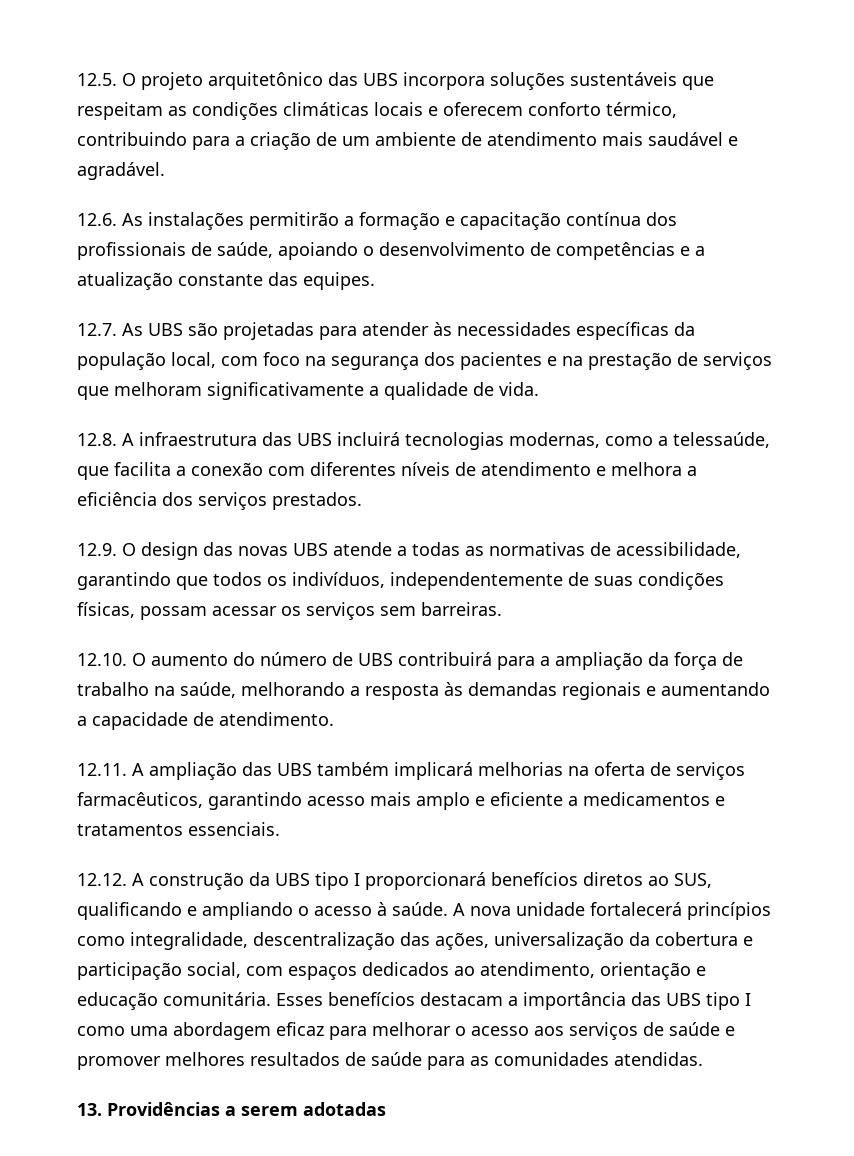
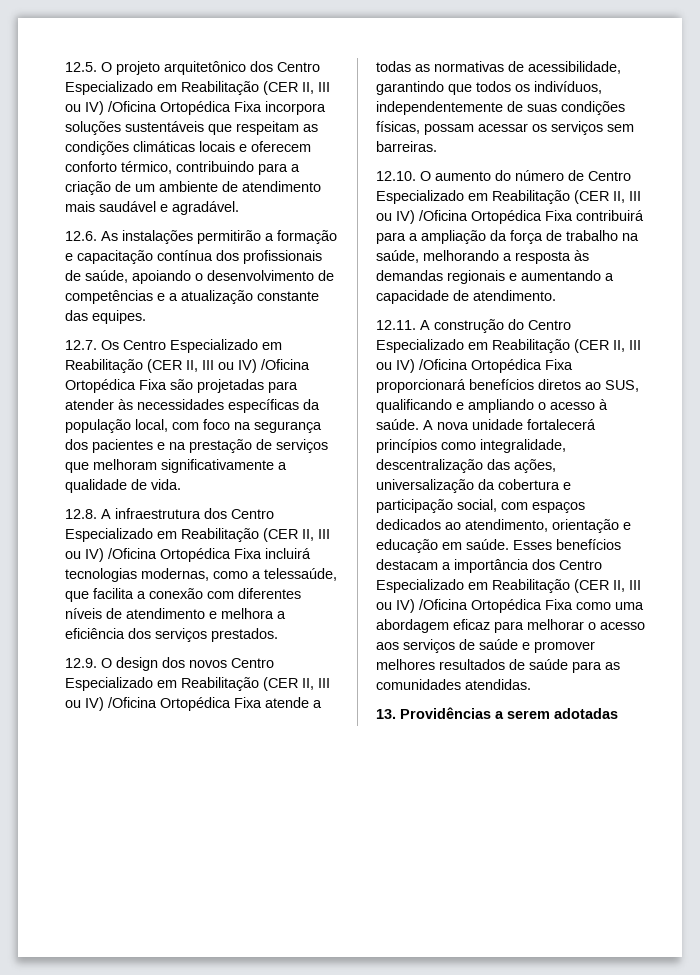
- 12.5. O projeto arquitetônico das UBS incorpora soluções sustentáveis que respeitam as condições climáticas locais e oferecem conforto térmico, contribuindo para a criação de um ambiente de atendimento mais saudável e agradável.
+ 12.5. O projeto arquitetônico dos Centro Especializado em Reabilitação (CER II, III ou IV) /Oficina Ortopédica Fixa incorpora soluções sustentáveis que respeitam as condições climáticas locais e oferecem conforto térmico, contribuindo para a criação de um ambiente de atendimento mais saudável e agradável.
- 12.7. As UBS são projetadas para atender às necessidades específicas da população local, com foco na segurança dos pacientes e na prestação de serviços que melhoram significativamente a qualidade de vida.
+ 12.7. Os Centro Especializado em Reabilitação (CER II, III ou IV) /Oficina Ortopédica Fixa são projetadas para atender às necessidades específicas da população local, com foco na segurança dos pacientes e na prestação de serviços que melhoram significativamente a qualidade de vida.
- 12.8. A infraestrutura das UBS incluirá tecnologias modernas, como a telessaúde, que facilita a conexão com diferentes níveis de atendimento e melhora a eficiência dos serviços prestados.
+ 12.8. A infraestrutura dos Centro Especializado em Reabilitação (CER II, III ou IV) /Oficina Ortopédica Fixa incluirá tecnologias modernas, como a telessaúde, que facilita a conexão com diferentes níveis de atendimento e melhora a eficiência dos serviços prestados.
- 12.9. O design das novas UBS atende a todas as normativas de acessibilidade, garantindo que todos os indivíduos, independentemente de suas condições físicas, possam acessar os serviços sem barreiras.
+ 12.9. O design dos novos Centro Especializado em Reabilitação (CER II, III ou IV) /Oficina Ortopédica Fixa atende a todas as normativas de acessibilidade, garantindo que todos os indivíduos, independentemente de suas condições físicas, possam acessar os serviços sem barreiras.
- 12.10. O aumento do número de UBS contribuirá para a ampliação da força de trabalho na saúde, melhorando a resposta às demandas regionais e aumentando a capacidade de atendimento.
+ 12.10. O aumento do número de Centro Especializado em Reabilitação (CER II, III ou IV) /Oficina Ortopédica Fixa contribuirá para a ampliação da força de trabalho na saúde, melhorando a resposta às demandas regionais e aumentando a capacidade de atendimento.
- 12.11. A ampliação das UBS também implicará melhorias na oferta de serviços farmacêuticos, garantindo acesso mais amplo e eficiente a medicamentos e tratamentos essenciais.
- 12.12. A construção da UBS tipo I proporcionará benefícios diretos ao SUS, qualificando e ampliando o acesso à saúde.
+ 12.11. A construção do Centro Especializado em Reabilitação (CER II, III ou IV) /Oficina Ortopédica Fixa proporcionará benefícios diretos ao SUS, qualificando e ampliando o acesso à saúde.
- A nova unidade fortalecerá princípios como integralidade, descentralização das ações, universalização da cobertura e participação social, com espaços dedicados ao atendimento, orientação e educação comunitária.
+ A nova unidade fortalecerá princípios como integralidade, descentralização das ações, universalização da cobertura e participação social, com espaços dedicados ao atendimento, orientação e educação em saúde.
- Esses benefícios destacam a importância das UBS tipo I como uma abordagem eficaz para melhorar o acesso aos serviços de saúde e promover melhores resultados de saúde para as comunidades atendidas.
+ Esses benefícios destacam a importância dos Centro Especializado em Reabilitação (CER II, III ou IV) /Oficina Ortopédica Fixa como uma abordagem eficaz para melhorar o acesso aos serviços de saúde e promover melhores resultados de saúde para as comunidades atendidas.

